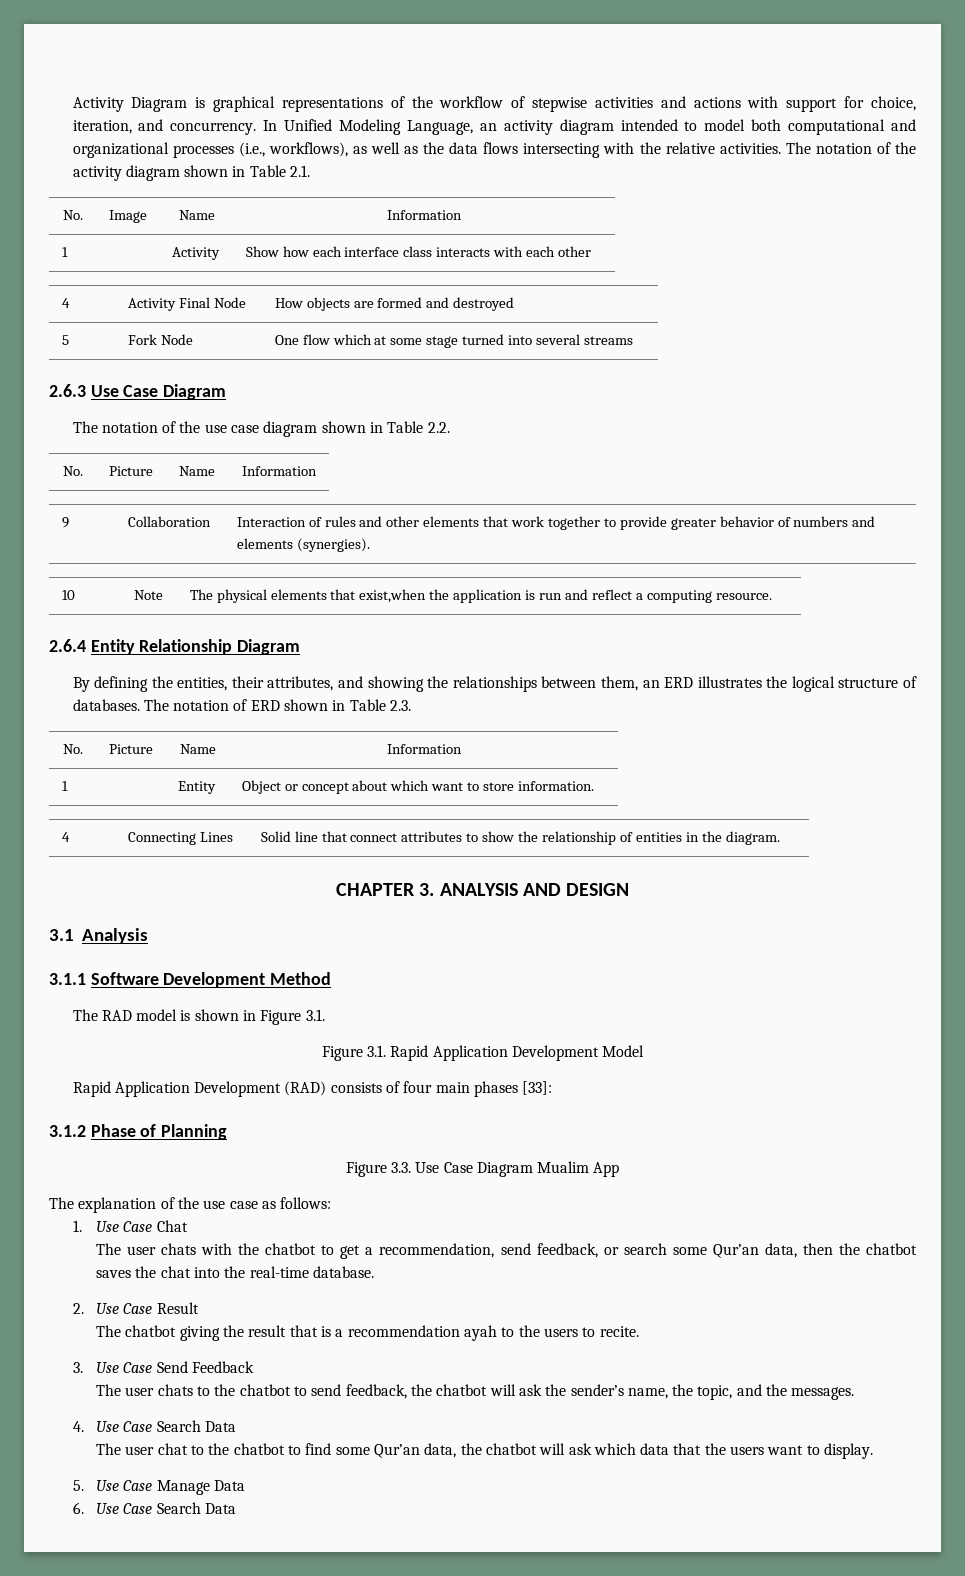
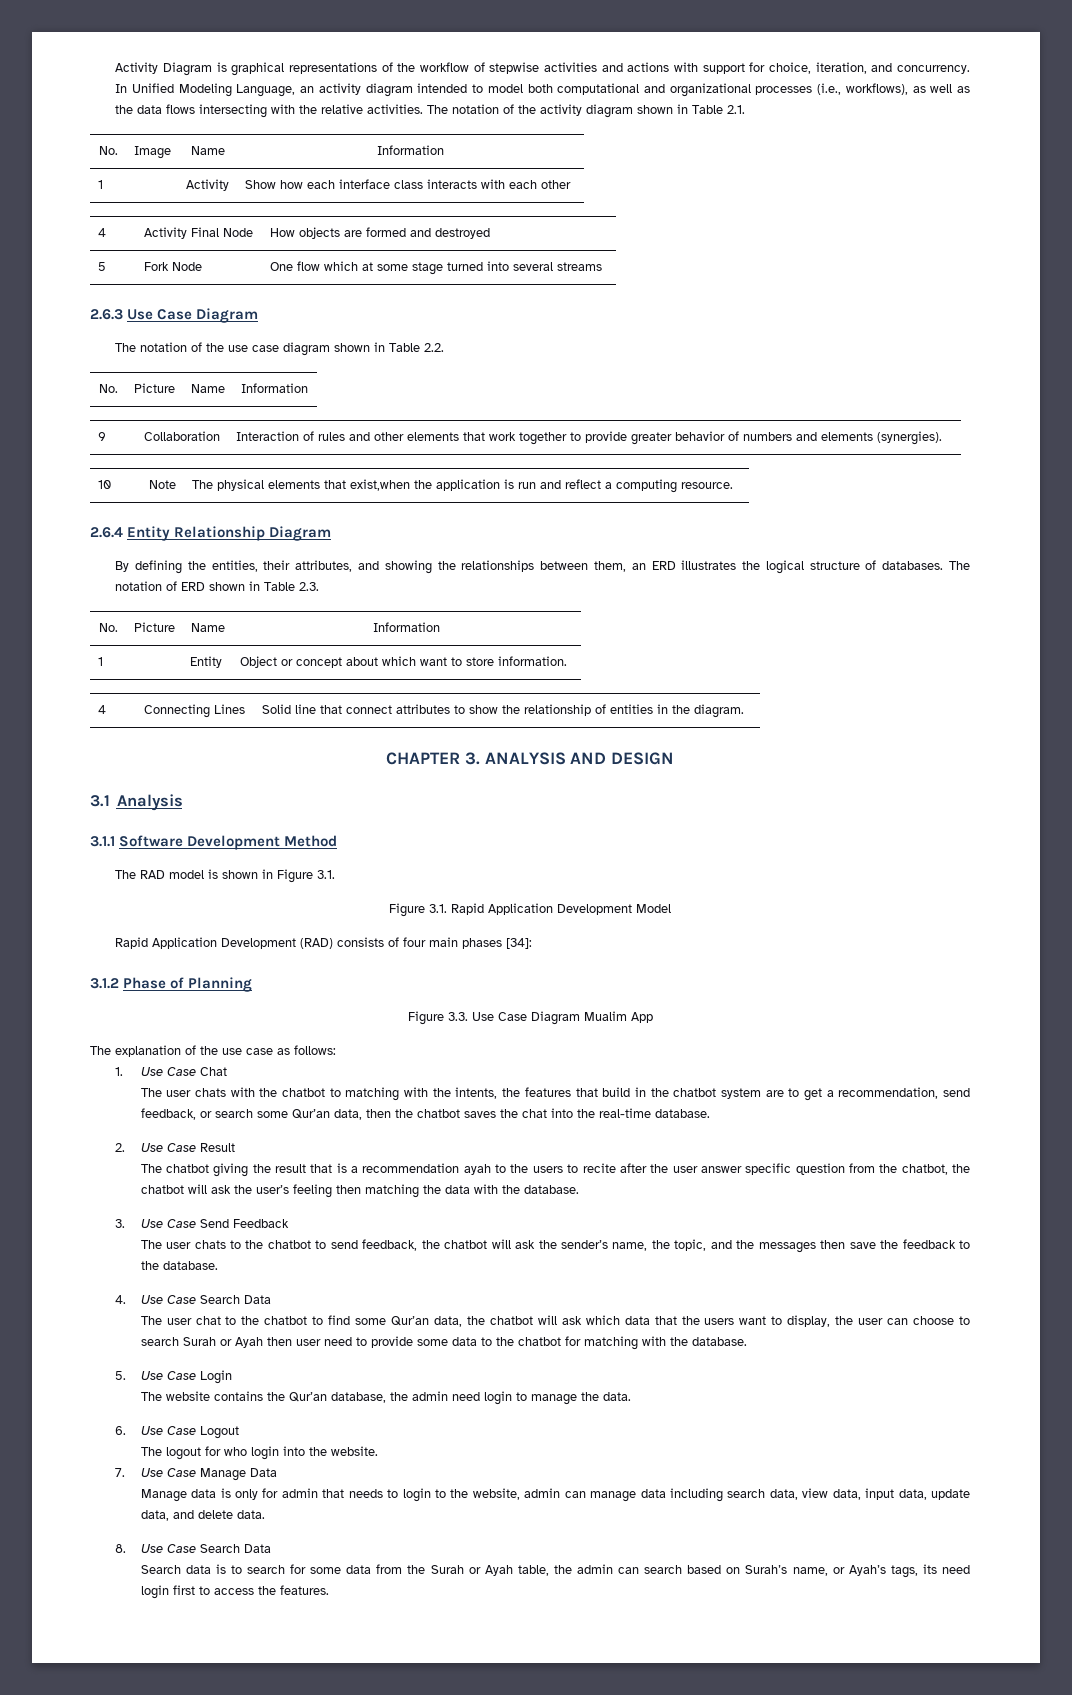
- Rapid Application Development (RAD) consists of four main phases [33]:
+ Rapid Application Development (RAD) consists of four main phases [34]:
- The user chats with the chatbot to get a recommendation, send feedback, or search some Qur’an data, then the chatbot saves the chat into the real-time database.
+ The user chats with the chatbot to matching with the intents, the features that build in the chatbot system are to get a recommendation, send feedback, or search some Qur’an data, then the chatbot saves the chat into the real-time database.
- The chatbot giving the result that is a recommendation ayah to the users to recite.
+ The chatbot giving the result that is a recommendation ayah to the users to recite after the user answer specific question from the chatbot, the chatbot will ask the user’s feeling then matching the data with the database.
- The user chats to the chatbot to send feedback, the chatbot will ask the sender’s name, the topic, and the messages.
+ The user chats to the chatbot to send feedback, the chatbot will ask the sender’s name, the topic, and the messages then save the feedback to the database.
- The user chat to the chatbot to find some Qur’an data, the chatbot will ask which data that the users want to display.
- 5. Use Case Manage Data
- 6. Use Case Search Data
+ The user chat to the chatbot to find some Qur’an data, the chatbot will ask which data that the users want to display, the user can choose to search Surah or Ayah then user need to provide some data to the chatbot for matching with the database.
+ 5. Use Case Login
+ The website contains the Qur’an database, the admin need login to manage the data.
+ 6. Use Case Logout
+ The logout for who login into the website.
+ 7. Use Case Manage Data
+ Manage data is only for admin that needs to login to the website, admin can manage data including search data, view data, input data, update data, and delete data.
+ 8. Use Case Search Data
+ Search data is to search for some data from the Surah or Ayah table, the admin can search based on Surah’s name, or Ayah’s tags, its need login first to access the features.

